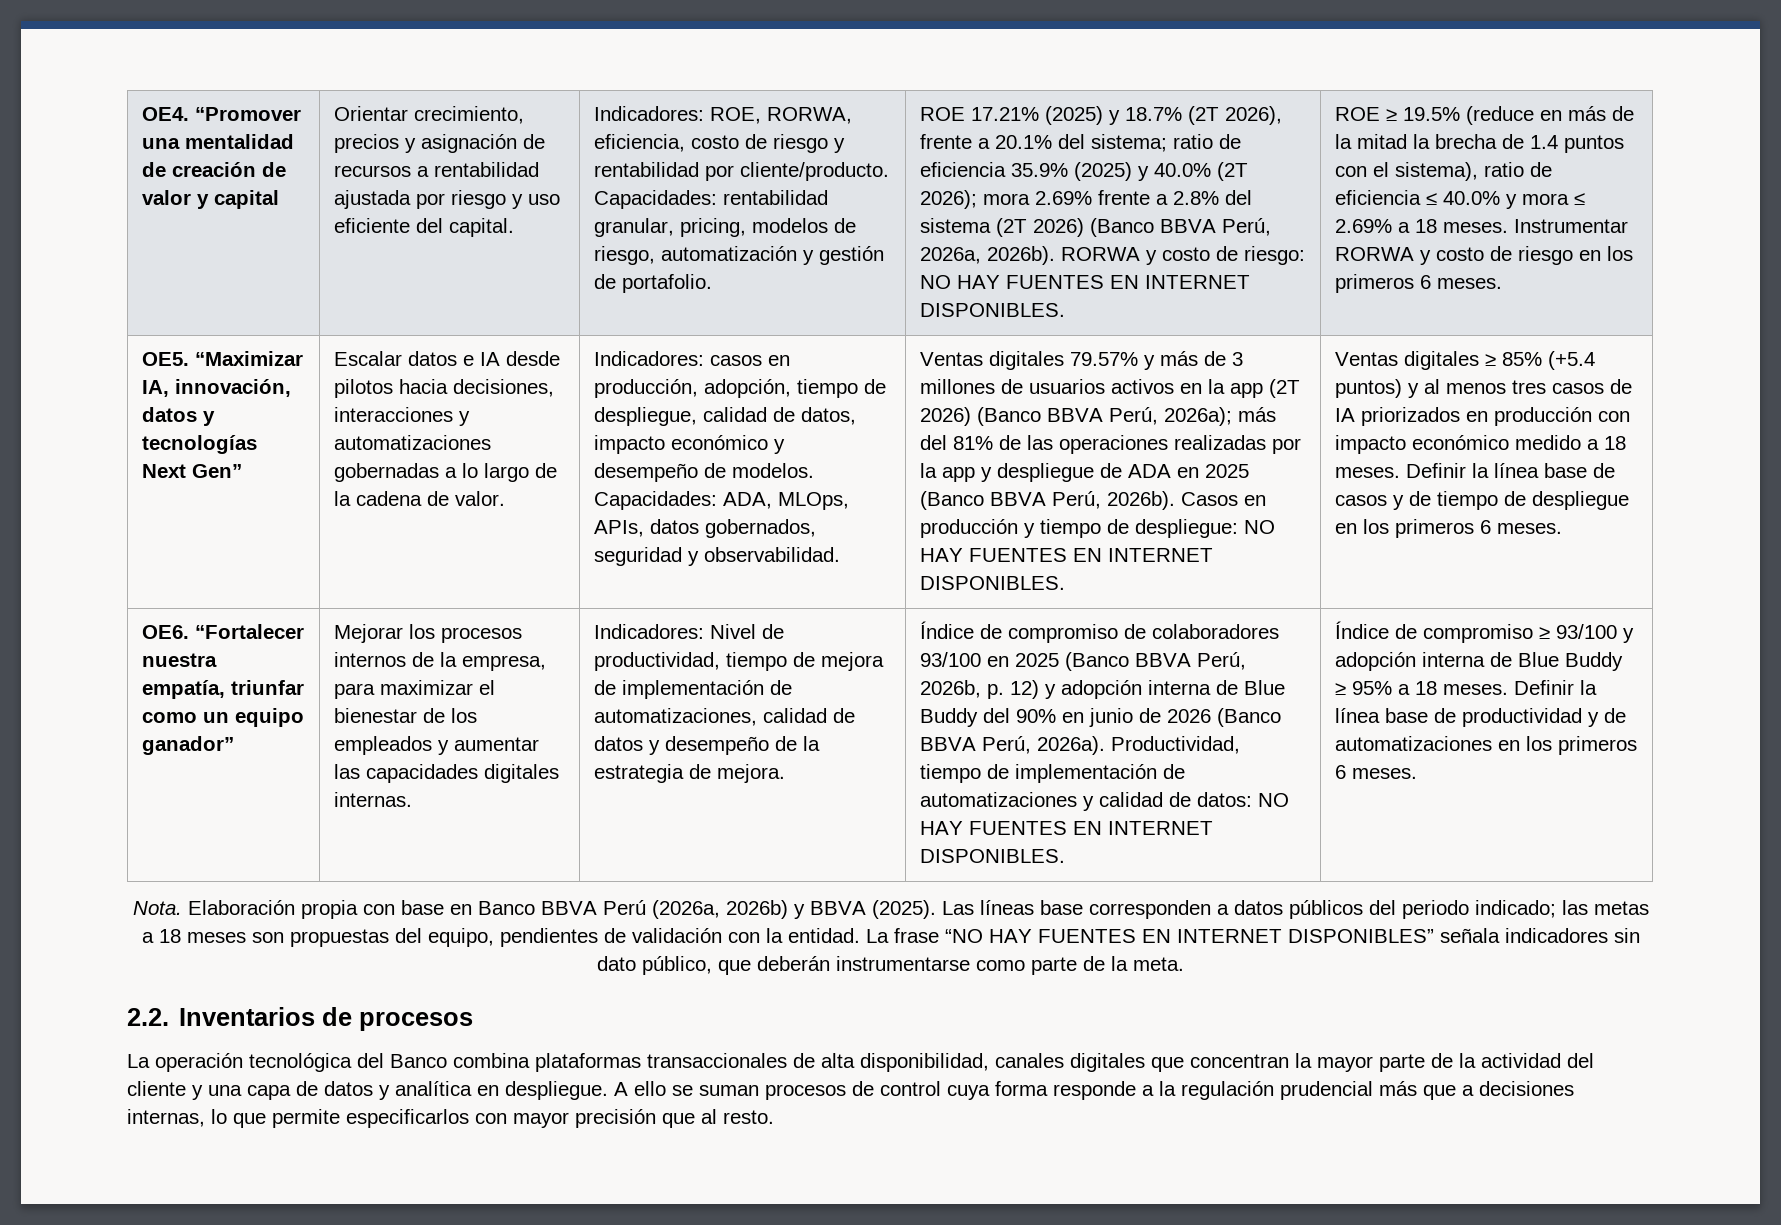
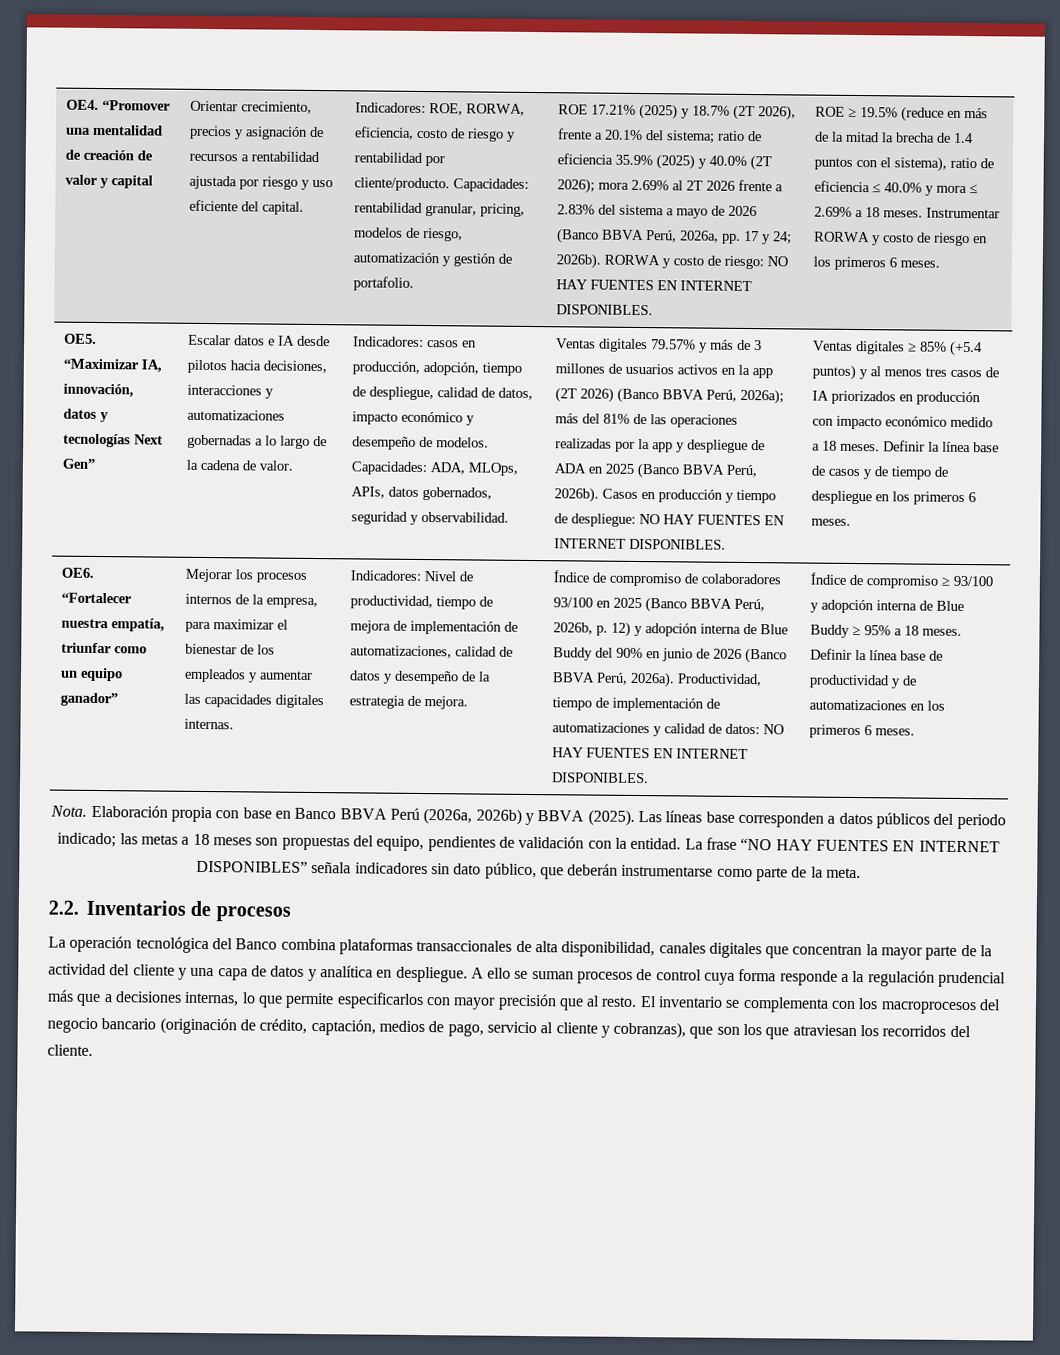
- ROE 17.21% (2025) y 18.7% (2T 2026), frente a 20.1% del sistema; ratio de eficiencia 35.9% (2025) y 40.0% (2T 2026); mora 2.69% frente a 2.8% del sistema (2T 2026) (Banco BBVA Perú, 2026a, 2026b).
+ ROE 17.21% (2025) y 18.7% (2T 2026), frente a 20.1% del sistema; ratio de eficiencia 35.9% (2025) y 40.0% (2T 2026); mora 2.69% al 2T 2026 frente a 2.83% del sistema a mayo de 2026 (Banco BBVA Perú, 2026a, pp. 17 y 24; 2026b).
+ El inventario se complementa con los macroprocesos del negocio bancario (originación de crédito, captación, medios de pago, servicio al cliente y cobranzas), que son los que atraviesan los recorridos del cliente.

